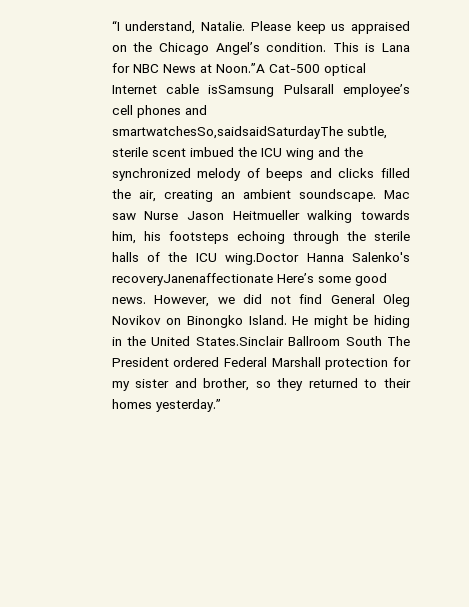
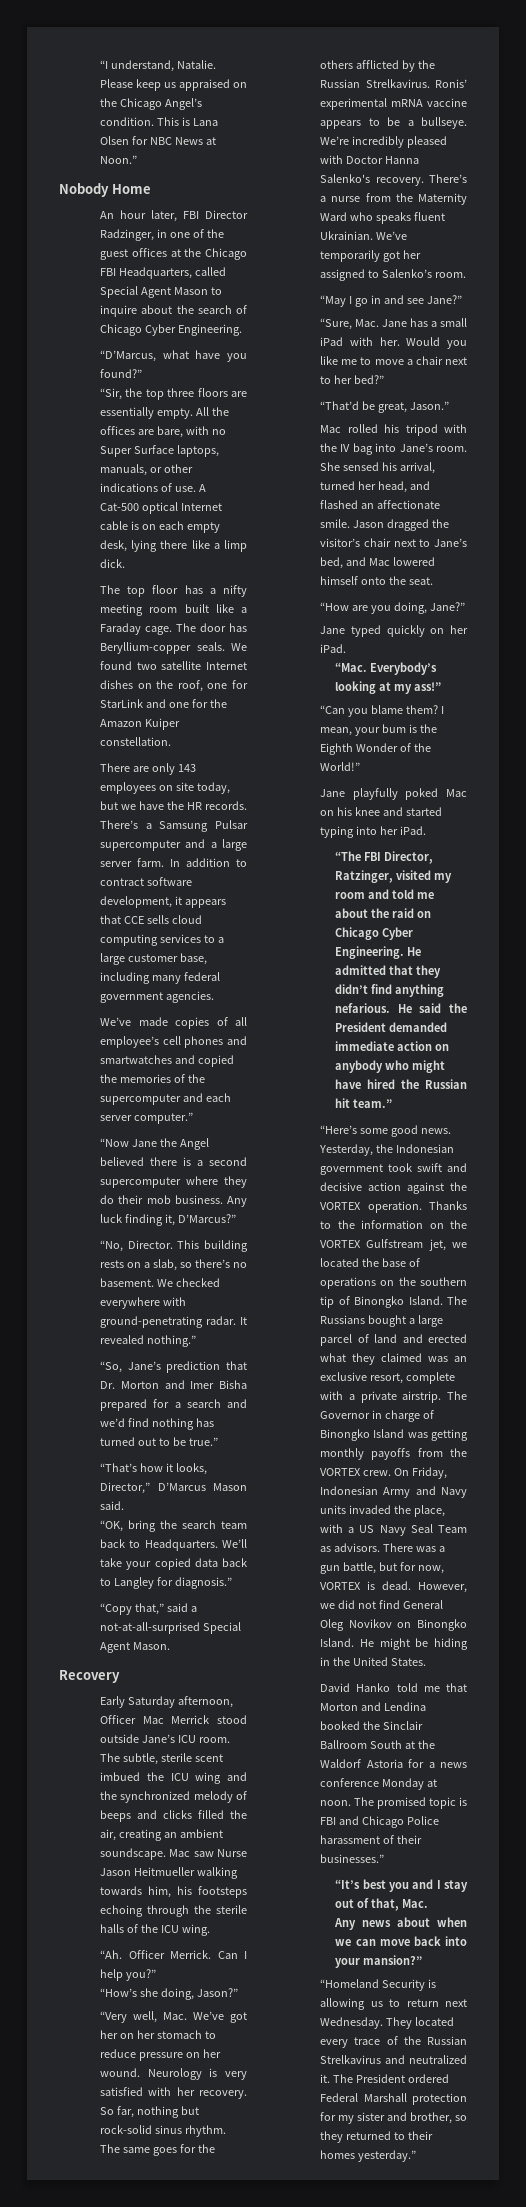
- This is Lana for NBC News at Noon.”A Cat-500 optical Internet cable isSamsung Pulsarall employee’s cell phones and smartwatchesSo,saidsaidSaturdayThe subtle, sterile scent imbued the ICU wing and the synchronized melody of beeps and clicks filled the air, creating an ambient soundscape.
+ This is Lana Olsen for NBC News at Noon.”
+ Nobody Home
+ An hour later, FBI Director Radzinger, in one of the guest offices at the Chicago FBI Headquarters, called Special Agent Mason to inquire about the search of Chicago Cyber Engineering.
+ “D’Marcus, what have you found?”
+ “Sir, the top three floors are essentially empty. All the offices are bare, with no Super Surface laptops, manuals, or other indications of use. A Cat-500 optical Internet cable is on each empty desk, lying there like a limp dick.
+ The top floor has a nifty meeting room built like a Faraday cage. The door has Beryllium-copper seals. We found two satellite Internet dishes on the roof, one for StarLink and one for the Amazon Kuiper constellation.
+ There are only 143 employees on site today, but we have the HR records. There’s a Samsung Pulsar supercomputer and a large server farm. In addition to contract software development, it appears that CCE sells cloud computing services to a large customer base, including many federal government agencies.
+ We’ve made copies of all employee’s cell phones and smartwatches and copied the memories of the supercomputer and each server computer.”
+ “Now Jane the Angel believed there is a second supercomputer where they do their mob business. Any luck finding it, D’Marcus?”
+ “No, Director. This building rests on a slab, so there’s no basement. We checked everywhere with ground-penetrating radar. It revealed nothing.”
+ “So, Jane’s prediction that Dr. Morton and Imer Bisha prepared for a search and we’d find nothing has turned out to be true.”
+ “That’s how it looks, Director,” D’Marcus Mason said.
+ “OK, bring the search team back to Headquarters. We’ll take your copied data back to Langley for diagnosis.”
+ “Copy that,” said a not-at-all-surprised Special Agent Mason.
+ Recovery
+ Early Saturday afternoon, Officer Mac Merrick stood outside Jane’s ICU room. The subtle, sterile scent imbued the ICU wing and the synchronized melody of beeps and clicks filled the air, creating an ambient soundscape.
- Mac saw Nurse Jason Heitmueller walking towards him, his footsteps echoing through the sterile halls of the ICU wing.Doctor Hanna Salenko's recoveryJanenaffectionate Here’s some good news.
+ Mac saw Nurse Jason Heitmueller walking towards him, his footsteps echoing through the sterile halls of the ICU wing.
+ “Ah. Officer Merrick. Can I help you?”
+ “How’s she doing, Jason?”
+ “Very well, Mac. We’ve got her on her stomach to reduce pressure on her wound. Neurology is very satisfied with her recovery. So far, nothing but rock-solid sinus rhythm. The same goes for the others afflicted by the Russian Strelkavirus. Ronis’ experimental mRNA vaccine appears to be a bullseye. We’re incredibly pleased with Doctor Hanna Salenko's recovery. There’s a nurse from the Maternity Ward who speaks fluent Ukrainian. We’ve temporarily got her assigned to Salenko’s room.
+ “May I go in and see Jane?”
+ “Sure, Mac. Jane has a small iPad with her. Would you like me to move a chair next to her bed?”
+ “That’d be great, Jason.”
+ Mac rolled his tripod with the IV bag into Jane’s room. She sensed his arrival, turned her head, and flashed an affectionate smile. Jason dragged the visitor’s chair next to Jane’s bed, and Mac lowered himself onto the seat.
+ “How are you doing, Jane?”
+ Jane typed quickly on her iPad.
+ “Mac. Everybody’s looking at my ass!”
+ “Can you blame them? I mean, your bum is the Eighth Wonder of the World!”
+ Jane playfully poked Mac on his knee and started typing into her iPad.
+ “The FBI Director, Ratzinger, visited my room and told me about the raid on Chicago Cyber Engineering. He admitted that they didn’t find anything nefarious. He said the President demanded immediate action on anybody who might have hired the Russian hit team.”
+ “Here’s some good news. Yesterday, the Indonesian government took swift and decisive action against the VORTEX operation. Thanks to the information on the VORTEX Gulfstream jet, we located the base of operations on the southern tip of Binongko Island. The Russians bought a large parcel of land and erected what they claimed was an exclusive resort, complete with a private airstrip. The Governor in charge of Binongko Island was getting monthly payoffs from the VORTEX crew. On Friday, Indonesian Army and Navy units invaded the place, with a US Navy Seal Team as advisors. There was a gun battle, but for now, VORTEX is dead.
- He might be hiding in the United States.Sinclair Ballroom South The President ordered Federal Marshall protection for my sister and brother, so they returned to their homes yesterday.”
+ He might be hiding in the United States.
+ David Hanko told me that Morton and Lendina booked the Sinclair Ballroom South at the Waldorf Astoria for a news conference Monday at noon. The promised topic is FBI and Chicago Police harassment of their businesses.”
+ “It’s best you and I stay out of that, Mac.
+ Any news about when we can move back into your mansion?”
+ “Homeland Security is allowing us to return next Wednesday. They located every trace of the Russian Strelkavirus and neutralized it. The President ordered Federal Marshall protection for my sister and brother, so they returned to their homes yesterday.”

